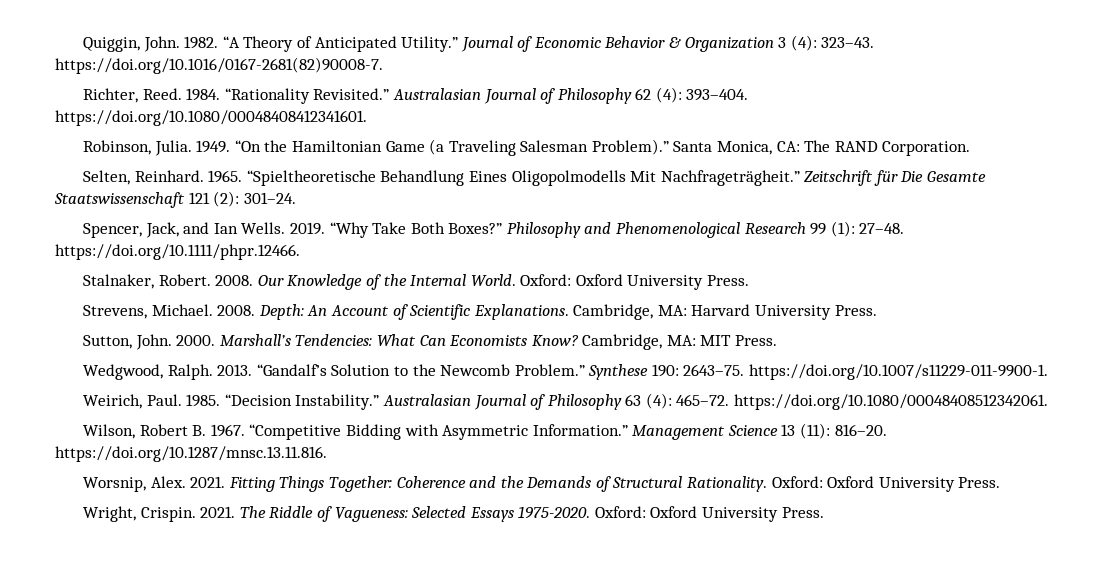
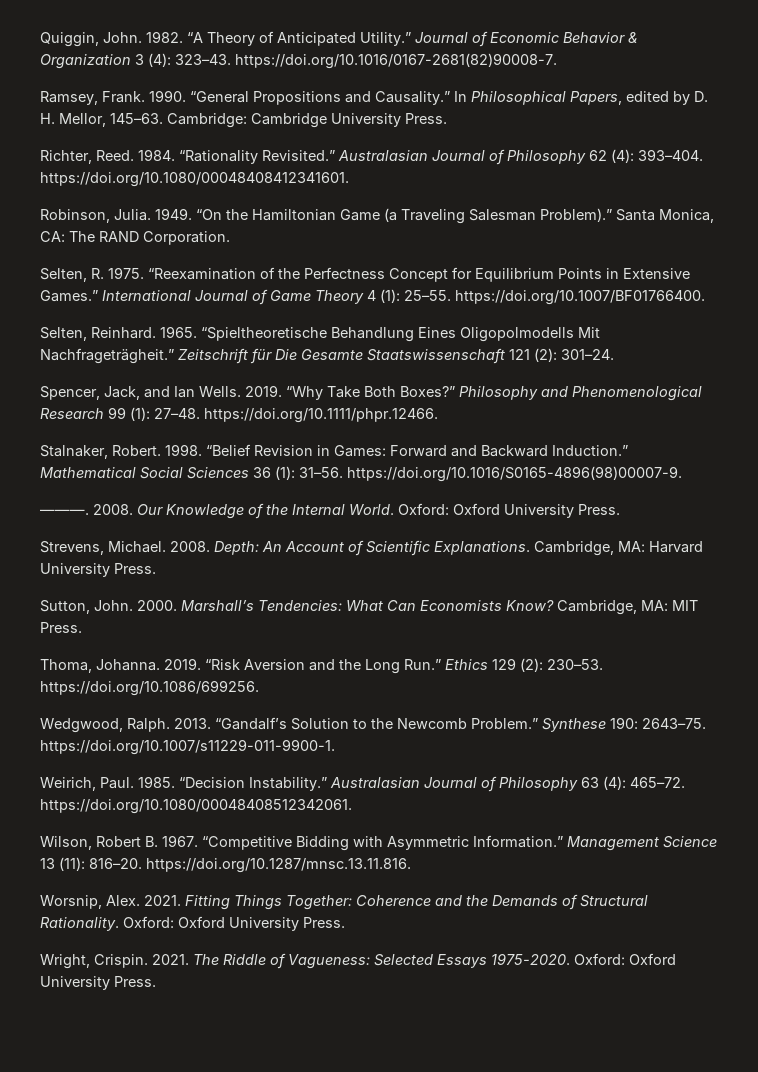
+ Ramsey, Frank. 1990. “General Propositions and Causality.” In Philosophical Papers, edited by D. H. Mellor, 145–63. Cambridge: Cambridge University Press.
+ Selten, R. 1975. “Reexamination of the Perfectness Concept for Equilibrium Points in Extensive Games.” International Journal of Game Theory 4 (1): 25–55. https://doi.org/10.1007/BF01766400.
+ 1998. “Belief Revision in Games: Forward and Backward Induction.” Mathematical Social Sciences 36 (1): 31–56. https://doi.org/10.1016/S0165-4896(98)00007-9.
+ ———.
+ Thoma, Johanna. 2019. “Risk Aversion and the Long Run.” Ethics 129 (2): 230–53. https://doi.org/10.1086/699256.

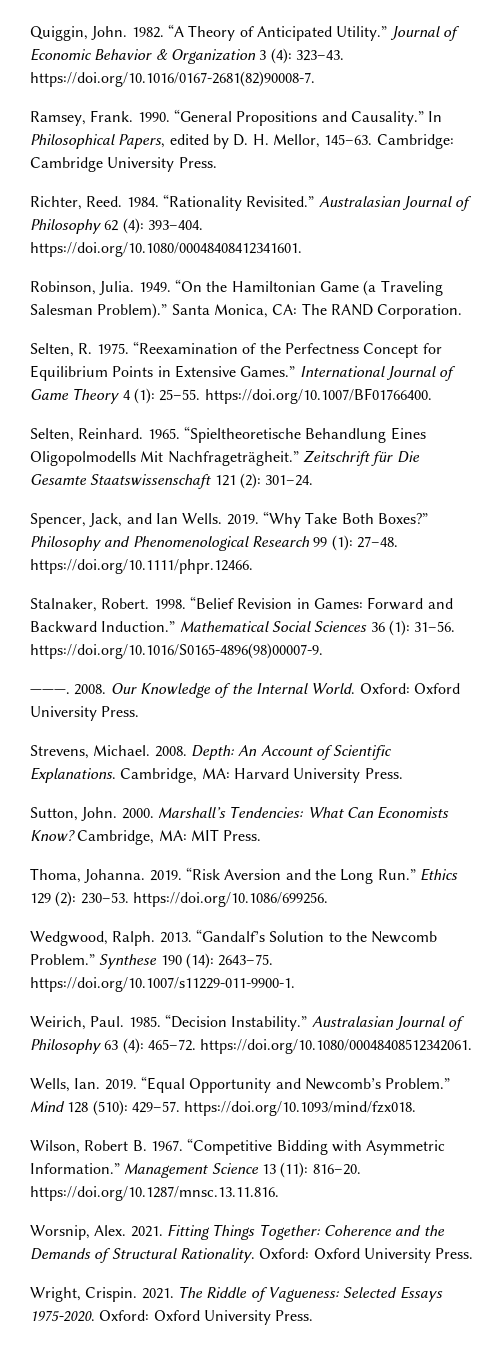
- Synthese 190: 2643–75. https://doi.org/10.1007/s11229-011-9900-1.
+ Synthese 190 (14): 2643–75. https://doi.org/10.1007/s11229-011-9900-1.
+ Wells, Ian. 2019. “Equal Opportunity and Newcomb’s Problem.” Mind 128 (510): 429–57. https://doi.org/10.1093/mind/fzx018.

